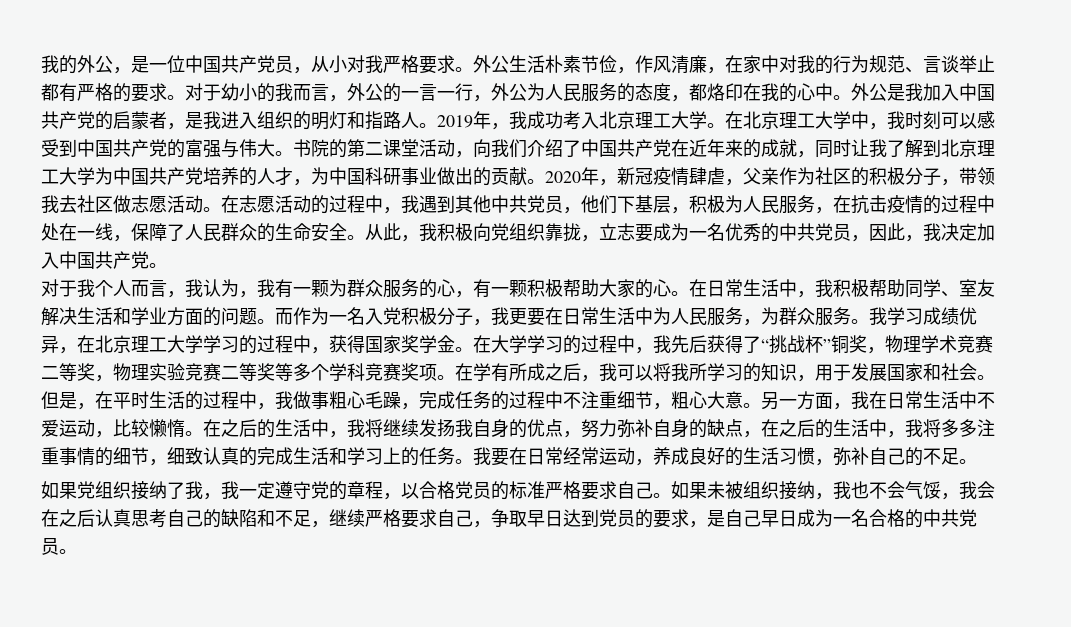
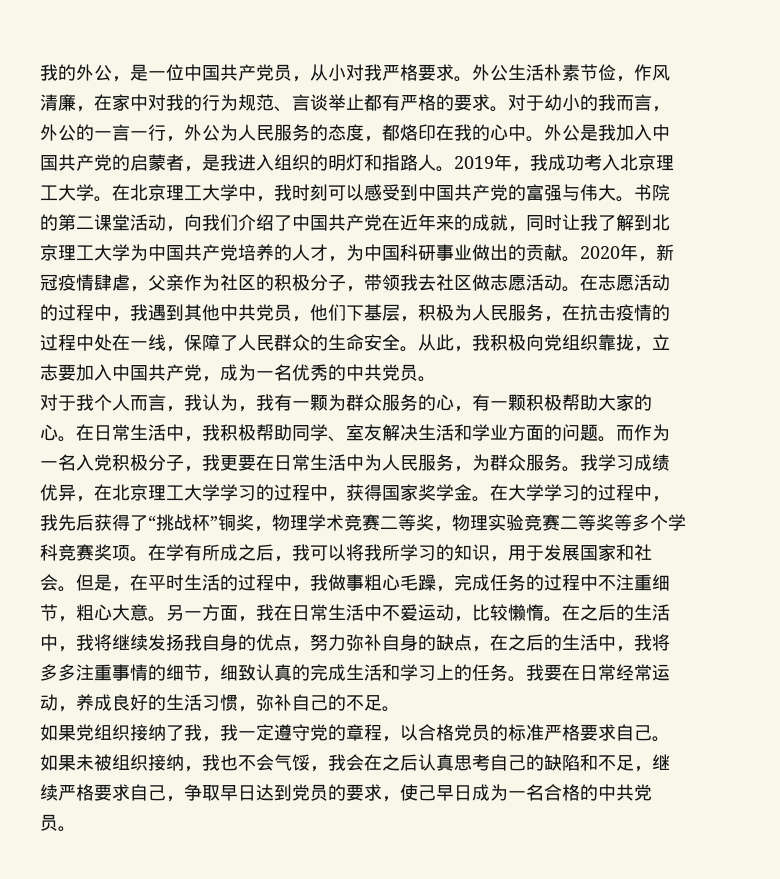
- 从此，我积极向党组织靠拢，立志要成为一名优秀的中共党员，因此，我决定加入中国共产党。
+ 从此，我积极向党组织靠拢，立志要加入中国共产党，成为一名优秀的中共党员。
- 如果未被组织接纳，我也不会气馁，我会在之后认真思考自己的缺陷和不足，继续严格要求自己，争取早日达到党员的要求，是自己早日成为一名合格的中共党员。
+ 如果未被组织接纳，我也不会气馁，我会在之后认真思考自己的缺陷和不足，继续严格要求自己，争取早日达到党员的要求，使己早日成为一名合格的中共党员。

